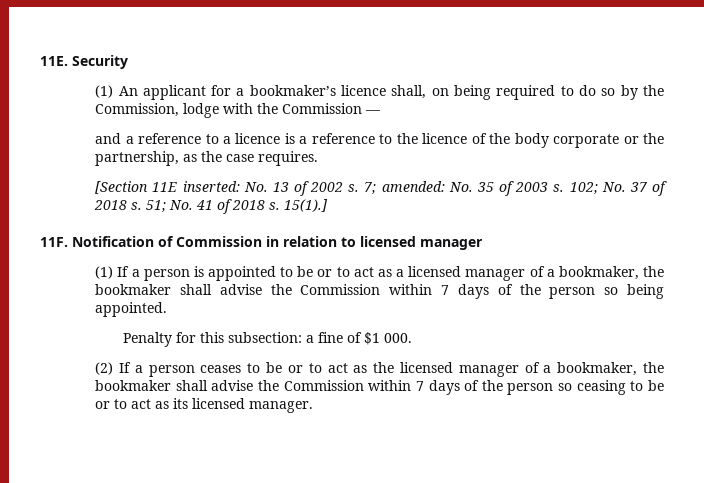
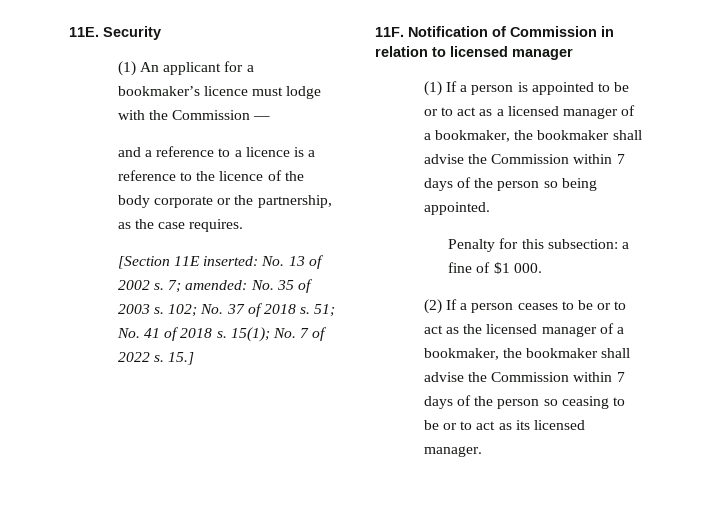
- (1) An applicant for a bookmaker’s licence shall, on being required to do so by the Commission, lodge with the Commission —
+ (1) An applicant for a bookmaker’s licence must lodge with the Commission —
- 15(1).]
+ 15(1); No. 7 of 2022 s. 15.]

